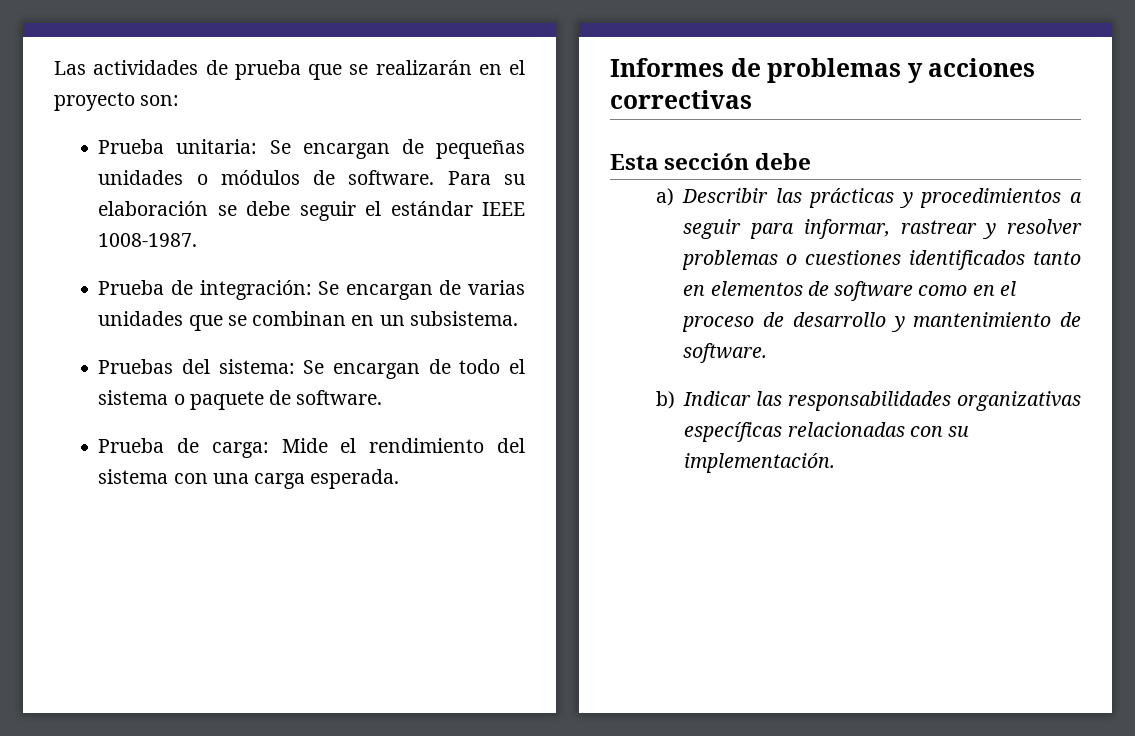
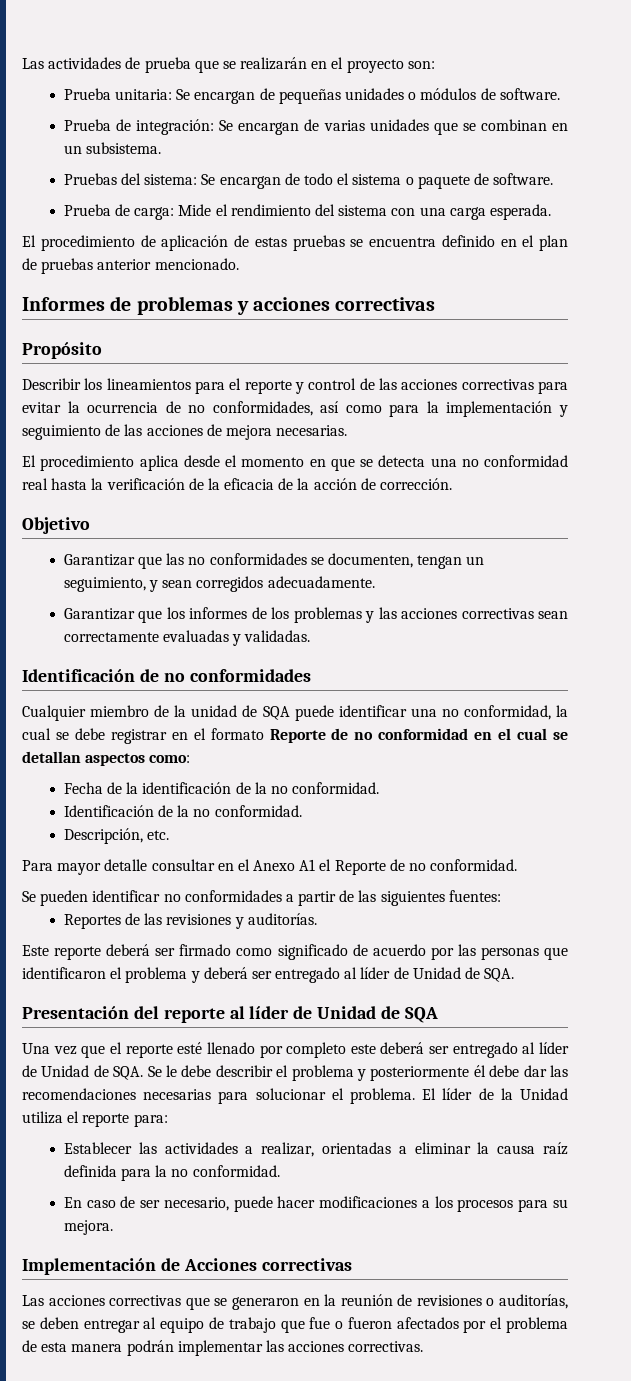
- Para su elaboración se debe seguir el estándar IEEE 1008-1987.
+ El procedimiento de aplicación de estas pruebas se encuentra definido en el plan de pruebas anterior mencionado.
- Esta sección debe
- a) Describir las prácticas y procedimientos a seguir para informar, rastrear y resolver problemas o cuestiones identificados tanto en elementos de software como en el proceso de desarrollo y mantenimiento de software.
- b) Indicar las responsabilidades organizativas específicas relacionadas con su implementación.
+ Propósito
+ Describir los lineamientos para el reporte y control de las acciones correctivas para evitar la ocurrencia de no conformidades, así como para la implementación y seguimiento de las acciones de mejora necesarias.
+ El procedimiento aplica desde el momento en que se detecta una no conformidad real hasta la verificación de la eficacia de la acción de corrección.
+ Objetivo
+ Garantizar que las no conformidades se documenten, tengan un seguimiento, y sean corregidos adecuadamente.
+ Garantizar que los informes de los problemas y las acciones correctivas sean correctamente evaluadas y validadas.
+ Identificación de no conformidades
+ Cualquier miembro de la unidad de SQA puede identificar una no conformidad, la cual se debe registrar en el formato Reporte de no conformidad en el cual se detallan aspectos como:
+ Fecha de la identificación de la no conformidad.
+ Identificación de la no conformidad.
+ Descripción, etc.
+ Para mayor detalle consultar en el Anexo A1 el Reporte de no conformidad.
+ Se pueden identificar no conformidades a partir de las siguientes fuentes:
+ Reportes de las revisiones y auditorías.
+ Este reporte deberá ser firmado como significado de acuerdo por las personas que identificaron el problema y deberá ser entregado al líder de Unidad de SQA.
+ Presentación del reporte al líder de Unidad de SQA
+ Una vez que el reporte esté llenado por completo este deberá ser entregado al líder de Unidad de SQA. Se le debe describir el problema y posteriormente él debe dar las recomendaciones necesarias para solucionar el problema. El líder de la Unidad utiliza el reporte para:
+ Establecer las actividades a realizar, orientadas a eliminar la causa raíz definida para la no conformidad.
+ En caso de ser necesario, puede hacer modificaciones a los procesos para su mejora.
+ Implementación de Acciones correctivas
+ Las acciones correctivas que se generaron en la reunión de revisiones o auditorías, se deben entregar al equipo de trabajo que fue o fueron afectados por el problema de esta manera podrán implementar las acciones correctivas.

